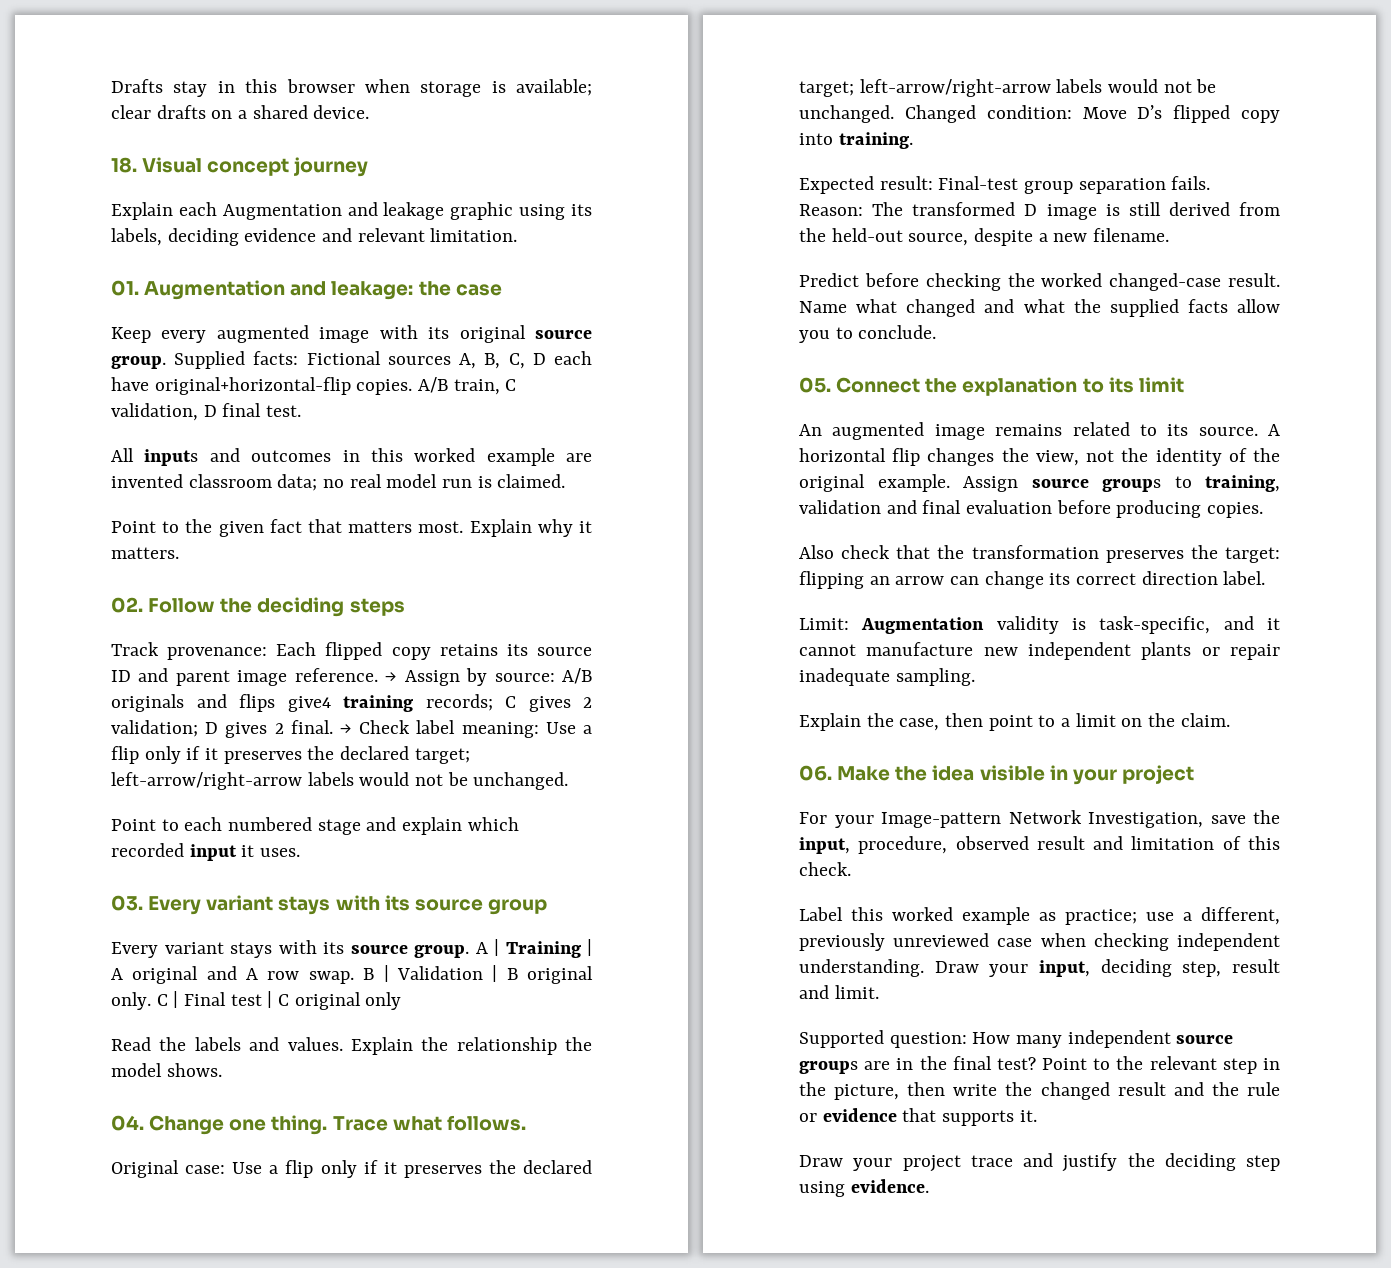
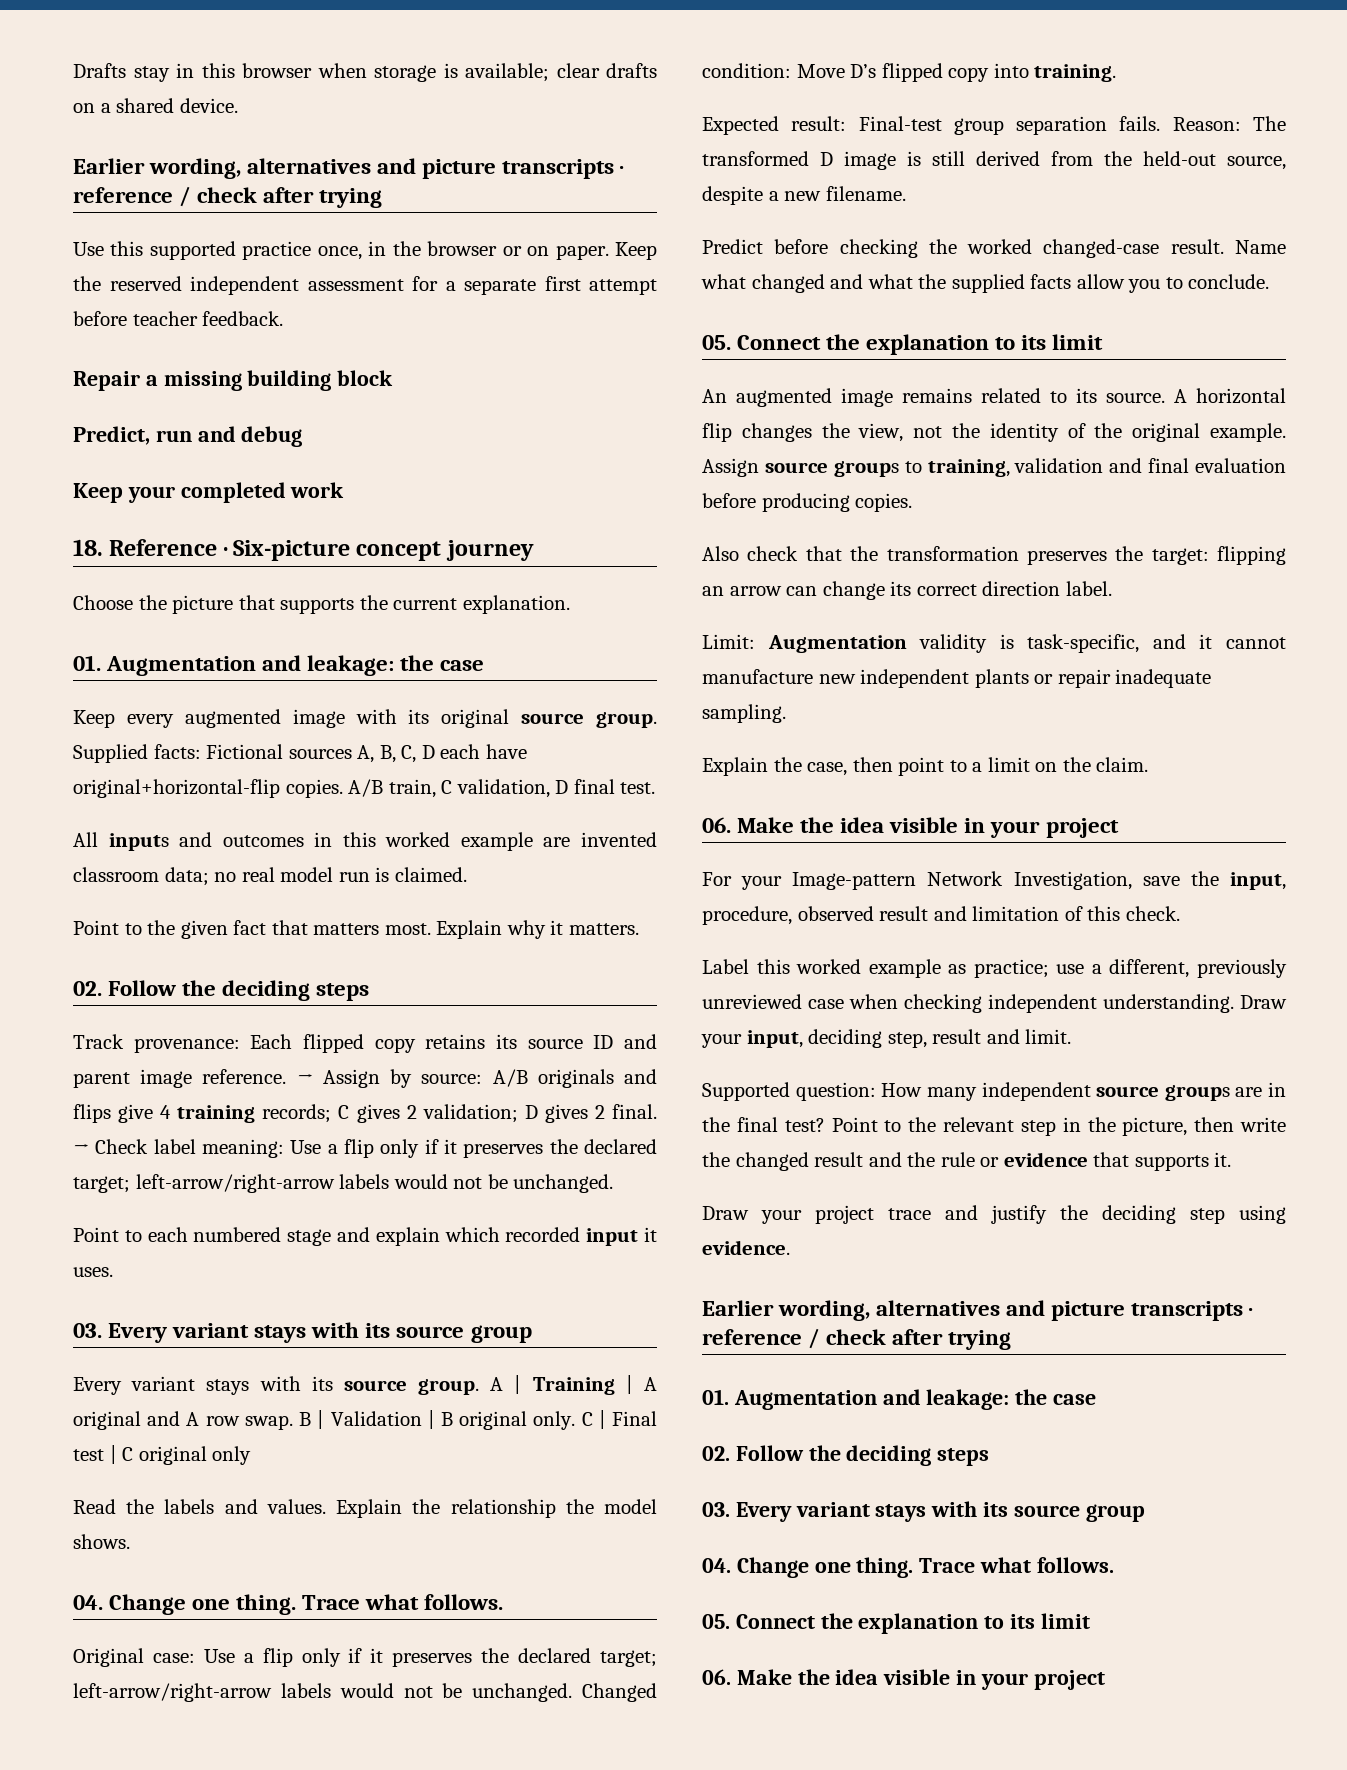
  Drafts stay in this browser when storage is available; clear drafts on a shared device.
- 18. Visual concept journey
- Explain each Augmentation and leakage graphic using its labels, deciding evidence and relevant limitation.
+ Earlier wording, alternatives and picture transcripts · reference / check after trying
+ Use this supported practice once, in the browser or on paper. Keep the reserved independent assessment for a separate first attempt before teacher feedback.
+ Repair a missing building block
+ Predict, run and debug
+ Keep your completed work
+ 18. Reference · Six-picture concept journey
+ Choose the picture that supports the current explanation.
- → Assign by source: A/B originals and flips give4 training records; C gives 2 validation; D gives 2 final.
+ → Assign by source: A/B originals and flips give 4 training records; C gives 2 validation; D gives 2 final.
  Draw your project trace and justify the deciding step using evidence.
+ Earlier wording, alternatives and picture transcripts · reference / check after trying
+ 01. Augmentation and leakage: the case
+ 02. Follow the deciding steps
+ 03. Every variant stays with its source group
+ 04. Change one thing. Trace what follows.
+ 05. Connect the explanation to its limit
+ 06. Make the idea visible in your project

